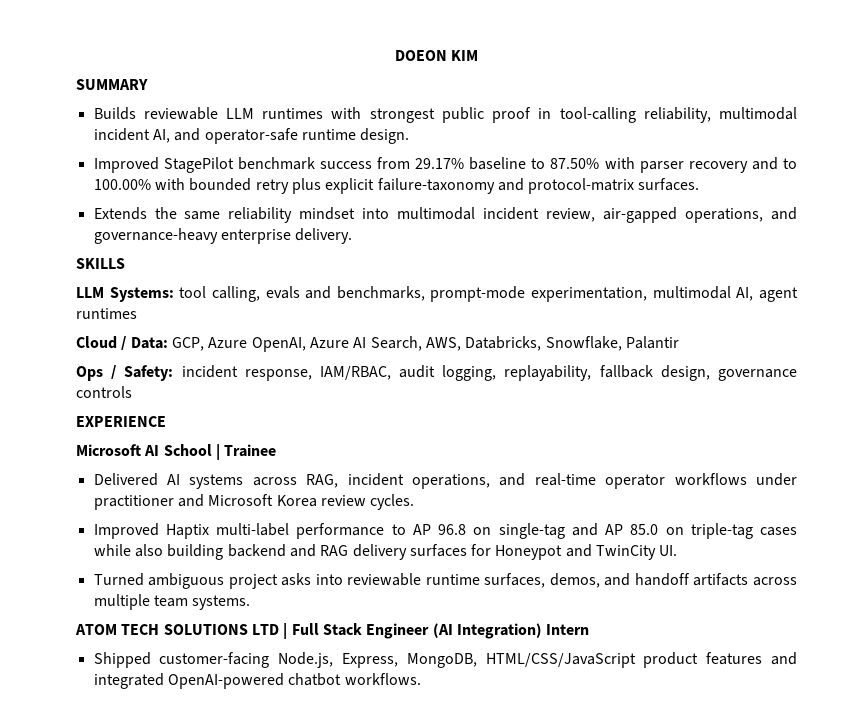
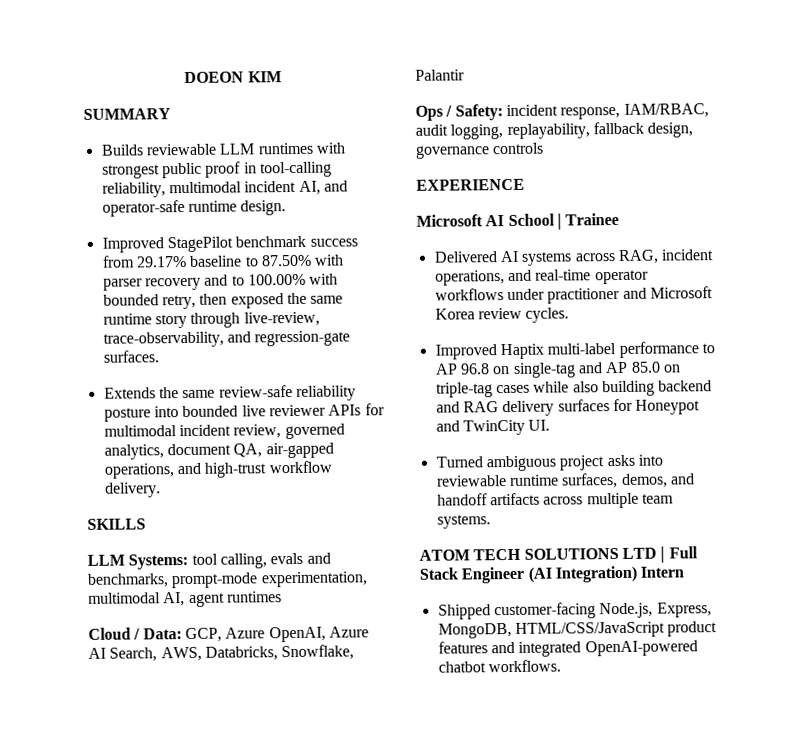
- Improved StagePilot benchmark success from 29.17% baseline to 87.50% with parser recovery and to 100.00% with bounded retry plus explicit failure-taxonomy and protocol-matrix surfaces.
- Extends the same reliability mindset into multimodal incident review, air-gapped operations, and governance-heavy enterprise delivery.
+ Improved StagePilot benchmark success from 29.17% baseline to 87.50% with parser recovery and to 100.00% with bounded retry, then exposed the same runtime story through live-review, trace-observability, and regression-gate surfaces.
+ Extends the same review-safe reliability posture into bounded live reviewer APIs for multimodal incident review, governed analytics, document QA, air-gapped operations, and high-trust workflow delivery.

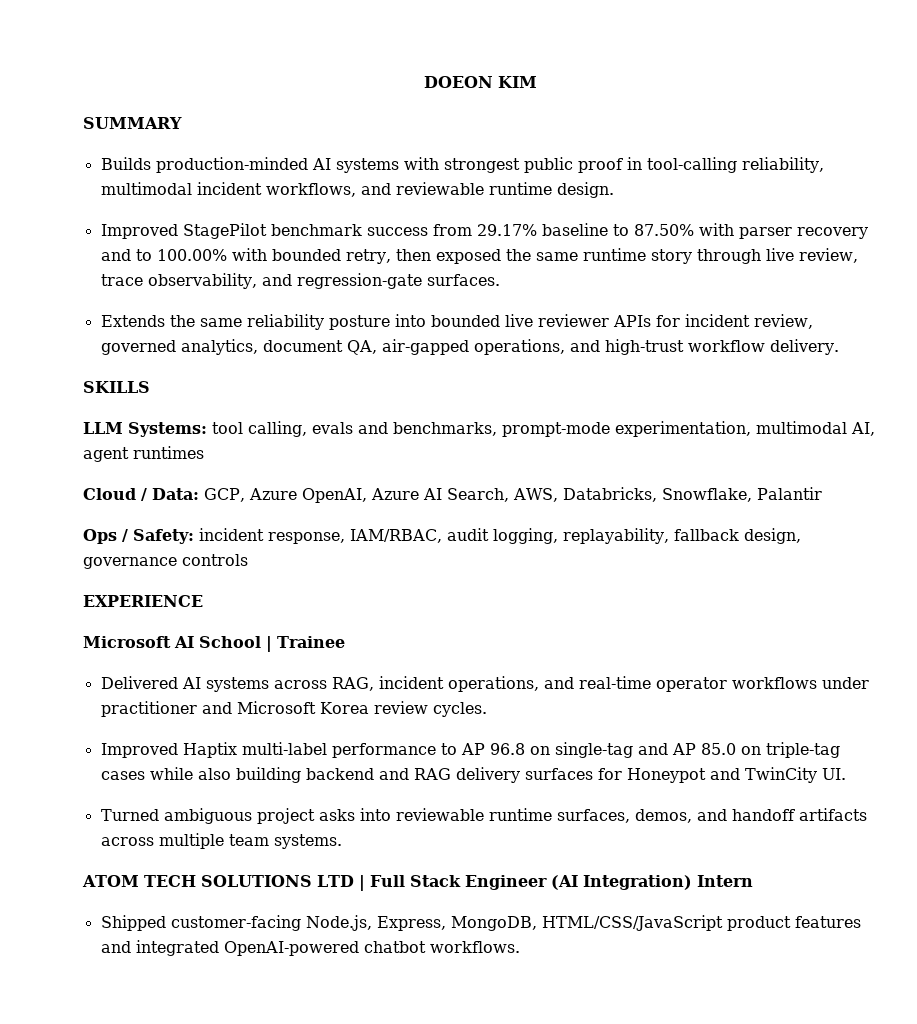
- Builds reviewable LLM runtimes with strongest public proof in tool-calling reliability, multimodal incident AI, and operator-safe runtime design.
+ Builds production-minded AI systems with strongest public proof in tool-calling reliability, multimodal incident workflows, and reviewable runtime design.
- Improved StagePilot benchmark success from 29.17% baseline to 87.50% with parser recovery and to 100.00% with bounded retry, then exposed the same runtime story through live-review, trace-observability, and regression-gate surfaces.
+ Improved StagePilot benchmark success from 29.17% baseline to 87.50% with parser recovery and to 100.00% with bounded retry, then exposed the same runtime story through live review, trace observability, and regression-gate surfaces.
- Extends the same review-safe reliability posture into bounded live reviewer APIs for multimodal incident review, governed analytics, document QA, air-gapped operations, and high-trust workflow delivery.
+ Extends the same reliability posture into bounded live reviewer APIs for incident review, governed analytics, document QA, air-gapped operations, and high-trust workflow delivery.

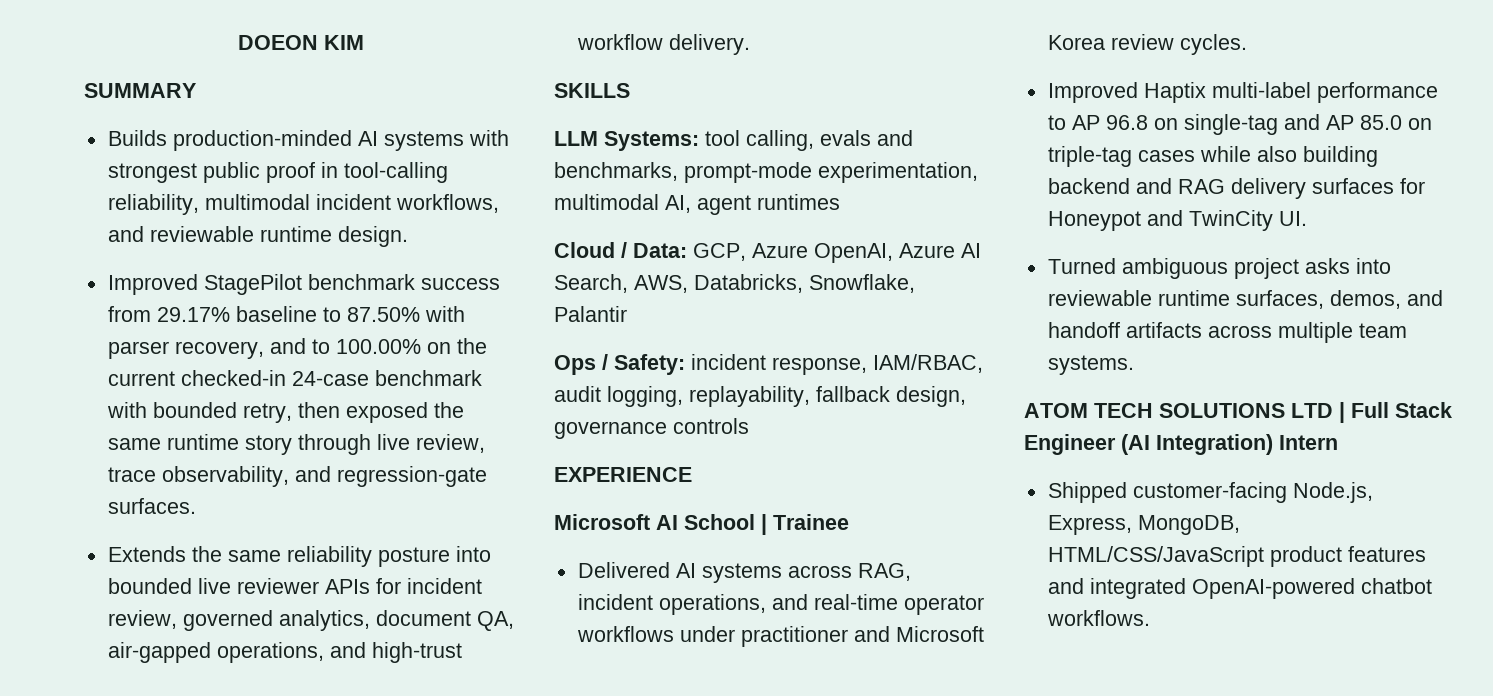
- Improved StagePilot benchmark success from 29.17% baseline to 87.50% with parser recovery and to 100.00% with bounded retry, then exposed the same runtime story through live review, trace observability, and regression-gate surfaces.
+ Improved StagePilot benchmark success from 29.17% baseline to 87.50% with parser recovery, and to 100.00% on the current checked-in 24-case benchmark with bounded retry, then exposed the same runtime story through live review, trace observability, and regression-gate surfaces.

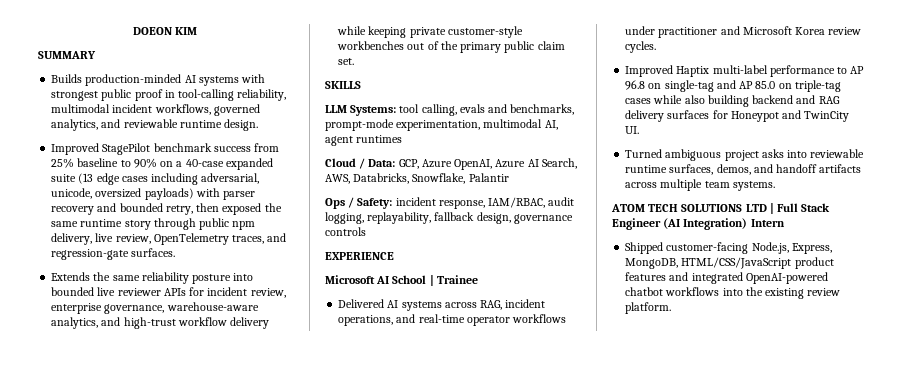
- Builds production-minded AI systems with strongest public proof in tool-calling reliability, multimodal incident workflows, and reviewable runtime design.
+ Builds production-minded AI systems with strongest public proof in tool-calling reliability, multimodal incident workflows, governed analytics, and reviewable runtime design.
- Improved StagePilot benchmark success from 29.17% baseline to 87.50% with parser recovery, and to 100.00% on the current checked-in 24-case benchmark with bounded retry, then exposed the same runtime story through live review, trace observability, and regression-gate surfaces.
+ Improved StagePilot benchmark success from 25% baseline to 90% on a 40-case expanded suite (13 edge cases including adversarial, unicode, oversized payloads) with parser recovery and bounded retry, then exposed the same runtime story through public npm delivery, live review, OpenTelemetry traces, and regression-gate surfaces.
- Extends the same reliability posture into bounded live reviewer APIs for incident review, governed analytics, document QA, air-gapped operations, and high-trust workflow delivery.
+ Extends the same reliability posture into bounded live reviewer APIs for incident review, enterprise governance, warehouse-aware analytics, and high-trust workflow delivery while keeping private customer-style workbenches out of the primary public claim set.
- Shipped customer-facing Node.js, Express, MongoDB, HTML/CSS/JavaScript product features and integrated OpenAI-powered chatbot workflows.
+ Shipped customer-facing Node.js, Express, MongoDB, HTML/CSS/JavaScript product features and integrated OpenAI-powered chatbot workflows into the existing review platform.

